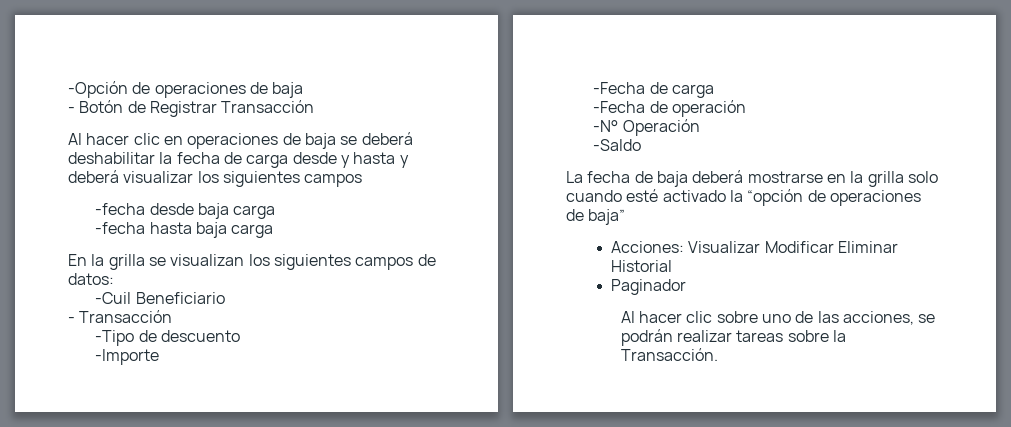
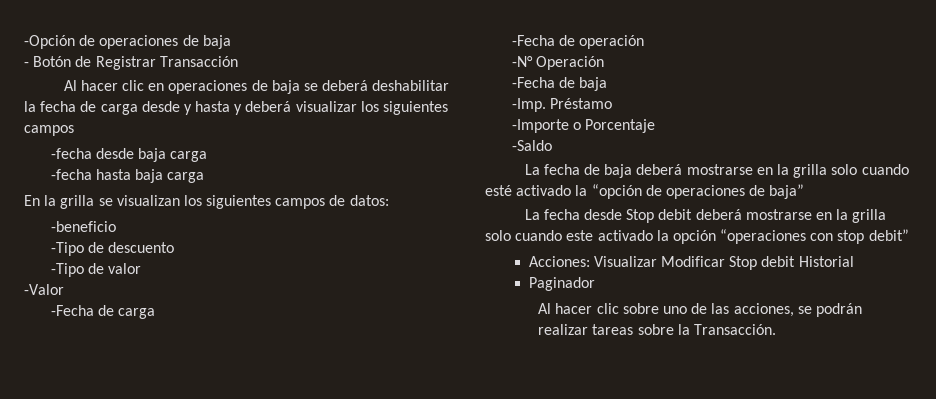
- -Cuil Beneficiario
- - Transacción
+ -beneficio
- -Importe
+ -Tipo de valor
+ -Valor
+ -Fecha de baja
+ -Imp. Préstamo
+ -Importe o Porcentaje
+ La fecha desde Stop debit deberá mostrarse en la grilla solo cuando este activado la opción “operaciones con stop debit”
- Acciones: Visualizar Modificar Eliminar Historial
+ Acciones: Visualizar Modificar Stop debit Historial

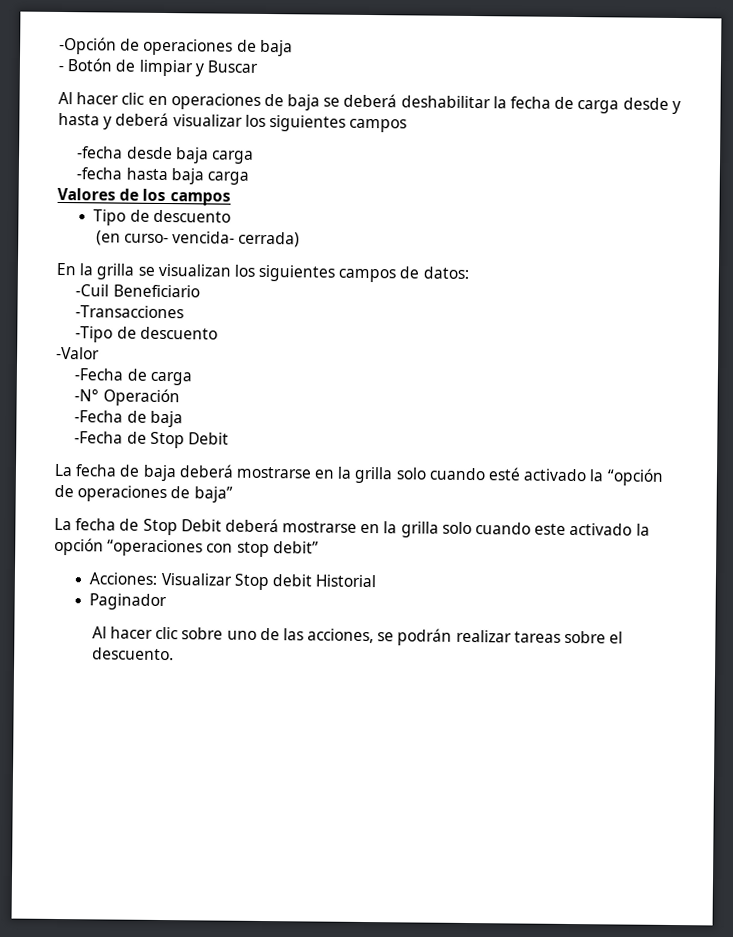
- - Botón de Registrar Transacción
+ - Botón de limpiar y Buscar
+ Valores de los campos
+ Tipo de descuento
+ (en curso- vencida- cerrada)
- -beneficio
+ -Cuil Beneficiario
+ -Transacciones
- -Tipo de valor
- -Fecha de operación
- -Imp. Préstamo
- -Importe o Porcentaje
- -Saldo
+ -Fecha de Stop Debit
- La fecha desde Stop debit deberá mostrarse en la grilla solo cuando este activado la opción “operaciones con stop debit”
+ La fecha de Stop Debit deberá mostrarse en la grilla solo cuando este activado la opción “operaciones con stop debit”
- Acciones: Visualizar Modificar Stop debit Historial
+ Acciones: Visualizar Stop debit Historial
- Al hacer clic sobre uno de las acciones, se podrán realizar tareas sobre la Transacción.
+ Al hacer clic sobre uno de las acciones, se podrán realizar tareas sobre el descuento.

